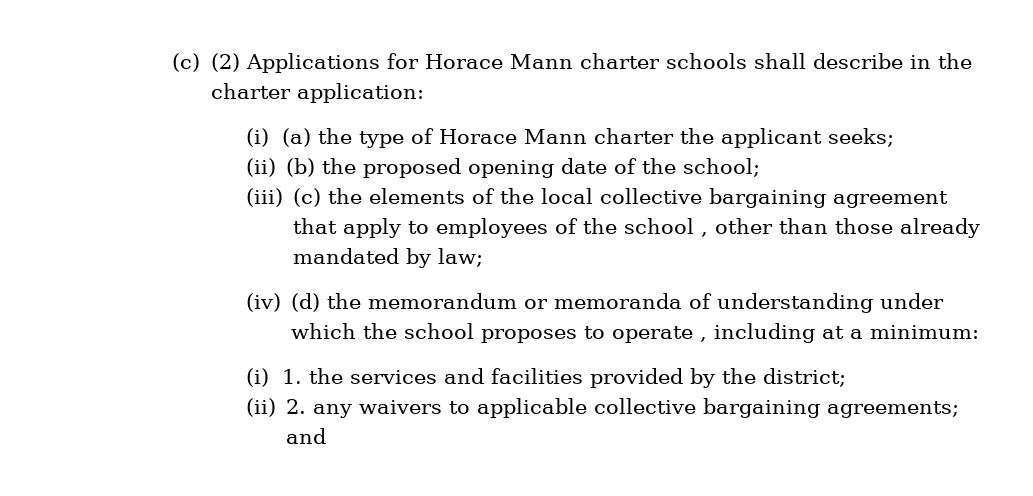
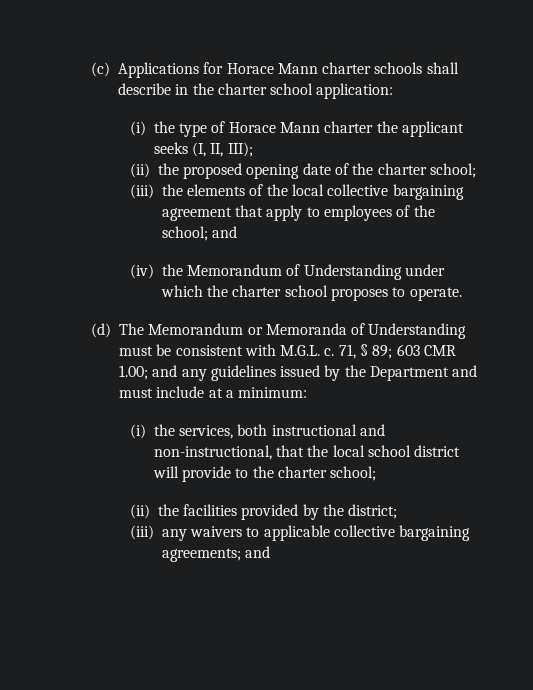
- (c) (2) Applications for Horace Mann charter schools shall describe in the charter application:
+ (c) Applications for Horace Mann charter schools shall describe in the charter school application:
- (i) (a) the type of Horace Mann charter the applicant seeks;
- (ii) (b) the proposed opening date of the school;
+ (i) the type of Horace Mann charter the applicant seeks (I, II, III);
+ (ii) the proposed opening date of the charter school;
- (iii) (c) the elements of the local collective bargaining agreement that apply to employees of the school , other than those already mandated by law;
- (iv) (d) the memorandum or memoranda of understanding under which the school proposes to operate , including at a minimum:
- (i) 1. the services and facilities provided by the district;
+ (iii) the elements of the local collective bargaining agreement that apply to employees of the school; and
+ (iv) the Memorandum of Understanding under which the charter school proposes to operate.
+ (d) The Memorandum or Memoranda of Understanding must be consistent with M.G.L. c. 71, § 89; 603 CMR 1.00; and any guidelines issued by the Department and must include at a minimum:
+ (i) the services, both instructional and non-instructional, that the local school district will provide to the charter school;
+ (ii) the facilities provided by the district;
- (ii) 2. any waivers to applicable collective bargaining agreements; and
+ (iii) any waivers to applicable collective bargaining agreements; and

